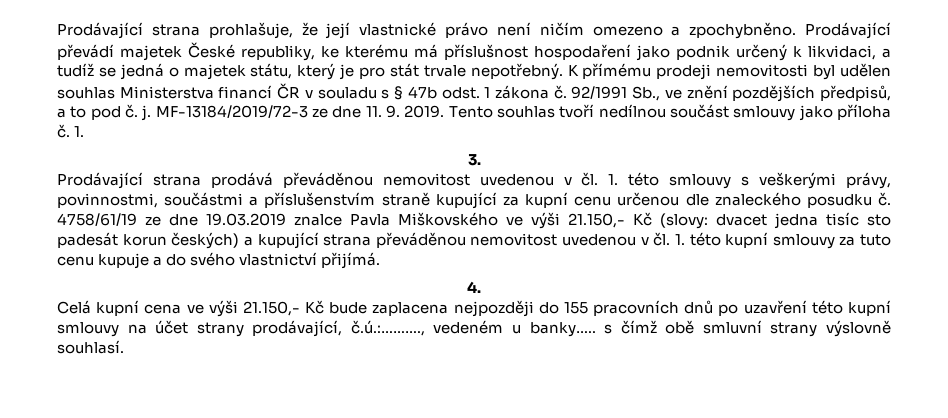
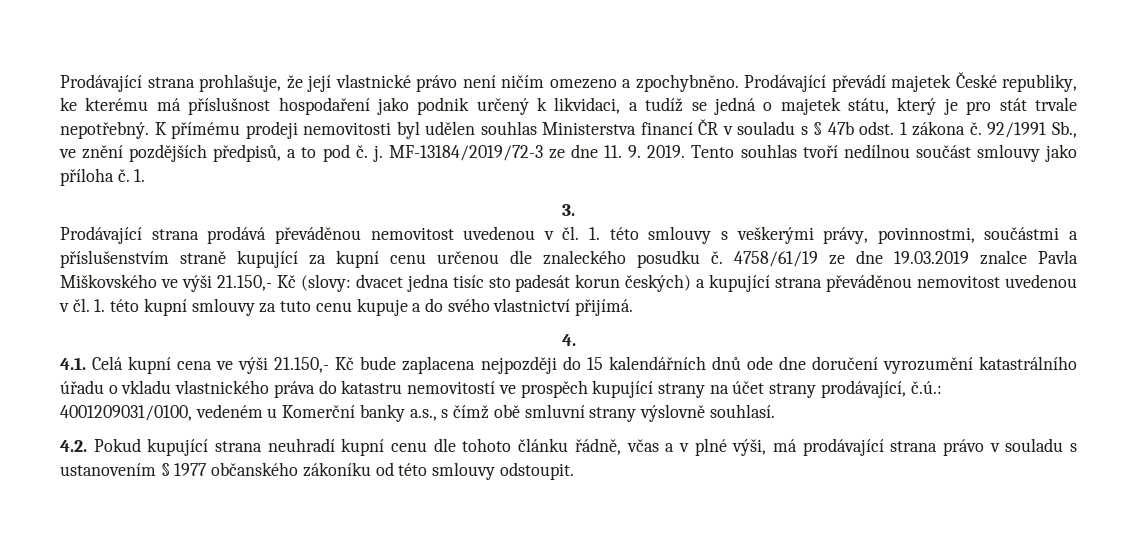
- Celá kupní cena ve výši 21.150,- Kč bude zaplacena nejpozději do 155 pracovních dnů po uzavření této kupní smlouvy na účet strany prodávající, č.ú.:………., vedeném u banky….. s čímž obě smluvní strany výslovně souhlasí.
+ 4.1. Celá kupní cena ve výši 21.150,- Kč bude zaplacena nejpozději do 15 kalendářních dnů ode dne doručení vyrozumění katastrálního úřadu o vkladu vlastnického práva do katastru nemovitostí ve prospěch kupující strany na účet strany prodávající, č.ú.: 4001209031/0100, vedeném u Komerční banky a.s., s čímž obě smluvní strany výslovně souhlasí.
+ 4.2. Pokud kupující strana neuhradí kupní cenu dle tohoto článku řádně, včas a v plné výši, má prodávající strana právo v souladu s ustanovením § 1977 občanského zákoníku od této smlouvy odstoupit.

